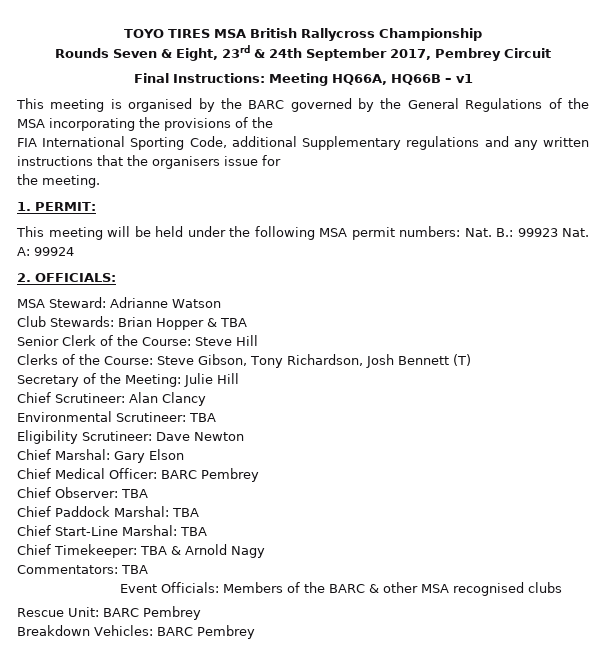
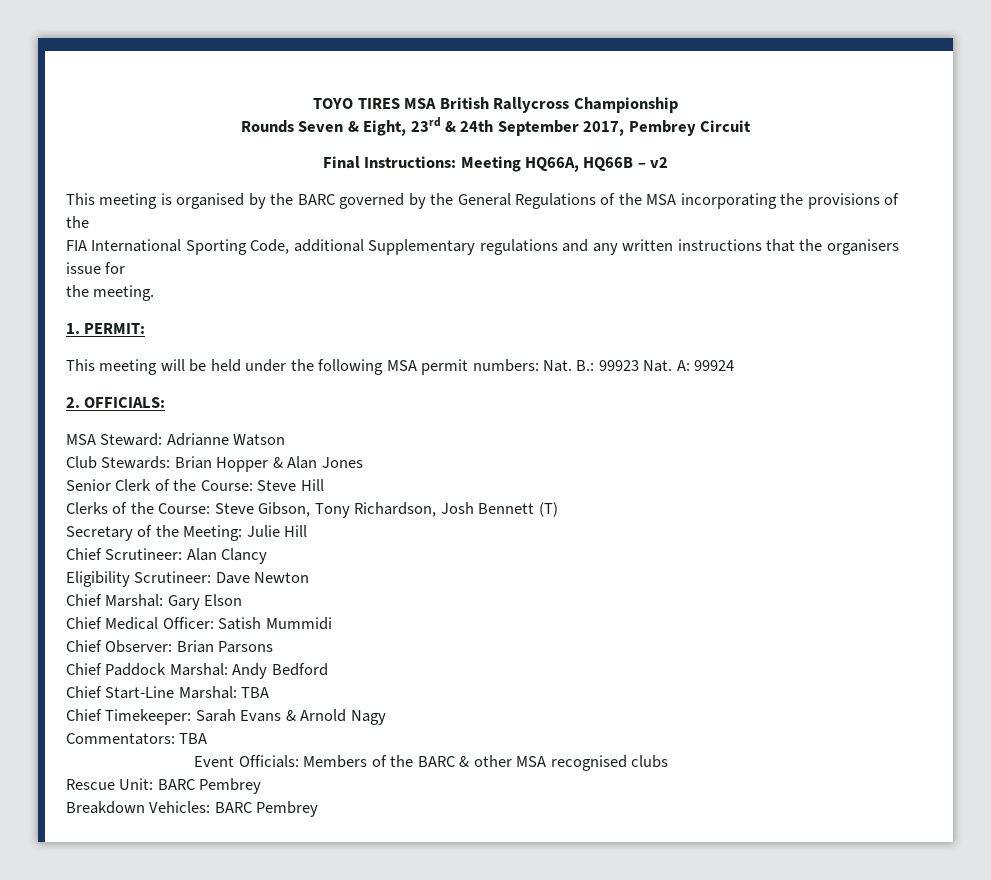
- Final Instructions: Meeting HQ66A, HQ66B – v1
+ Final Instructions: Meeting HQ66A, HQ66B – v2
- Club Stewards: Brian Hopper & TBA
+ Club Stewards: Brian Hopper & Alan Jones
- Environmental Scrutineer: TBA
- Chief Medical Officer: BARC Pembrey
+ Chief Medical Officer: Satish Mummidi
- Chief Observer: TBA
+ Chief Observer: Brian Parsons
- Chief Paddock Marshal: TBA
+ Chief Paddock Marshal: Andy Bedford
- Chief Timekeeper: TBA & Arnold Nagy
+ Chief Timekeeper: Sarah Evans & Arnold Nagy

